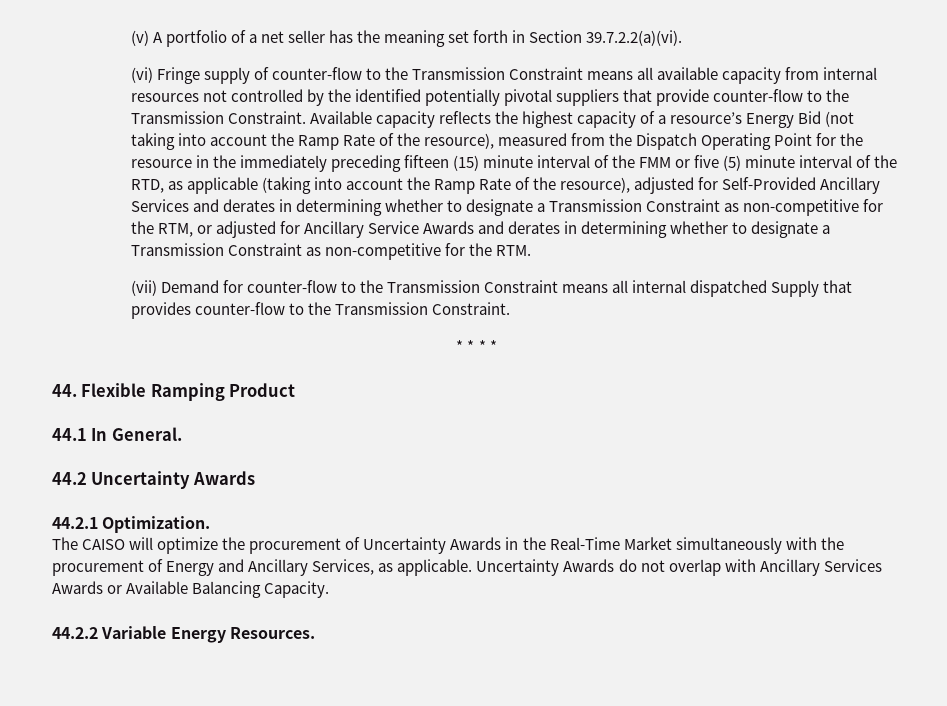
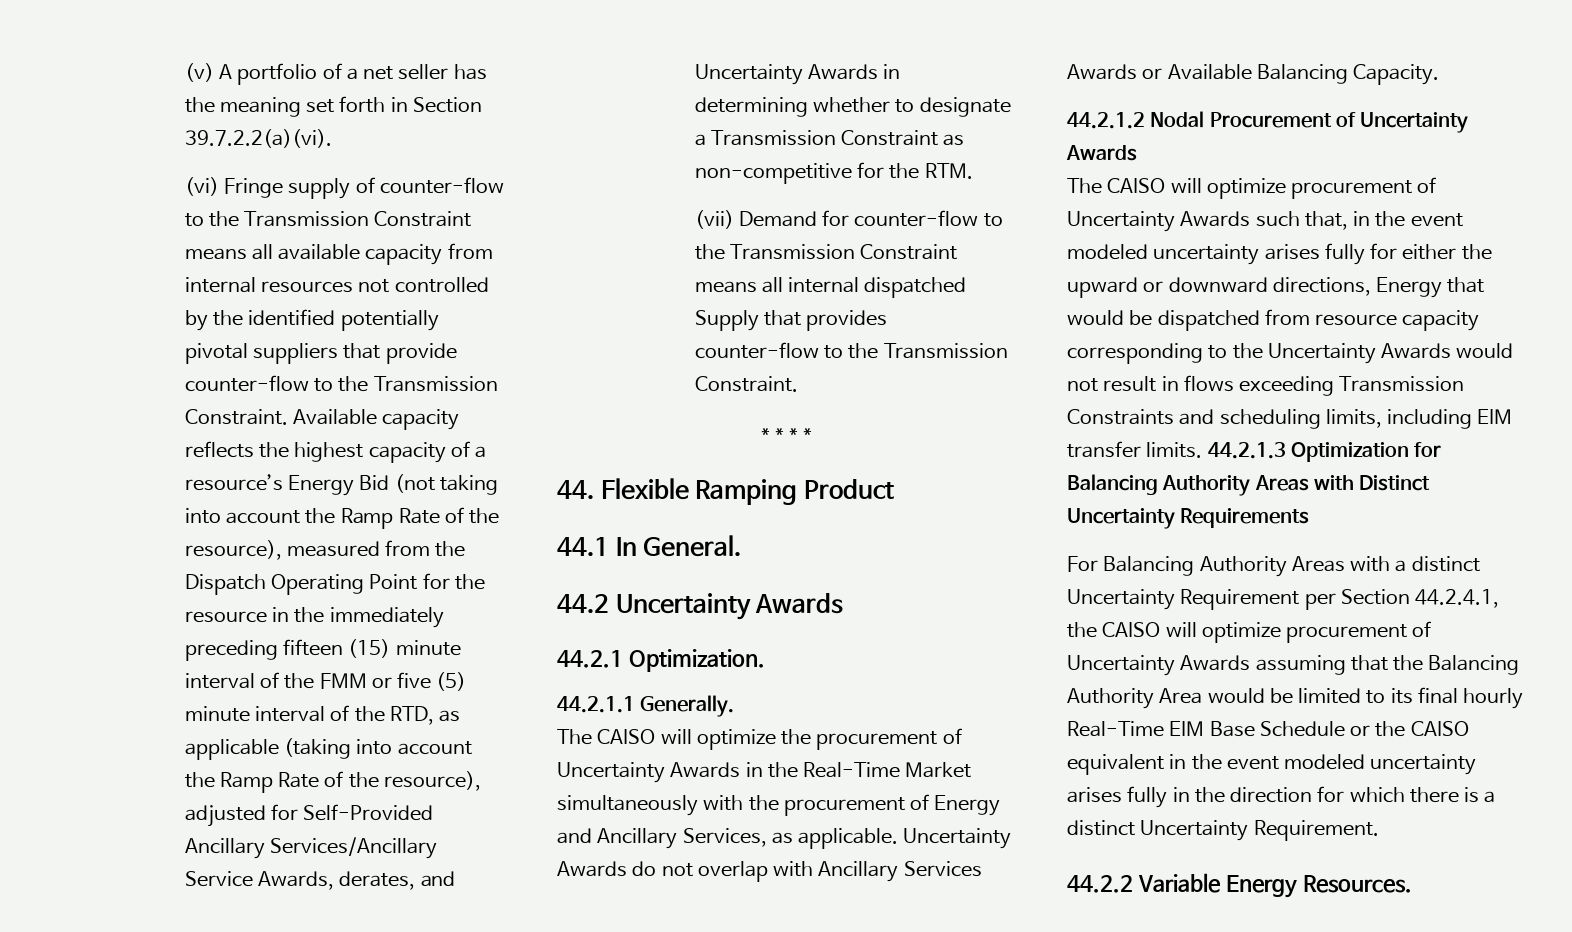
- Available capacity reflects the highest capacity of a resource’s Energy Bid (not taking into account the Ramp Rate of the resource), measured from the Dispatch Operating Point for the resource in the immediately preceding fifteen (15) minute interval of the FMM or five (5) minute interval of the RTD, as applicable (taking into account the Ramp Rate of the resource), adjusted for Self-Provided Ancillary Services and derates in determining whether to designate a Transmission Constraint as non-competitive for the RTM, or adjusted for Ancillary Service Awards and derates in determining whether to designate a Transmission Constraint as non-competitive for the RTM.
+ Available capacity reflects the highest capacity of a resource’s Energy Bid (not taking into account the Ramp Rate of the resource), measured from the Dispatch Operating Point for the resource in the immediately preceding fifteen (15) minute interval of the FMM or five (5) minute interval of the RTD, as applicable (taking into account the Ramp Rate of the resource), adjusted for Self-Provided Ancillary Services/Ancillary Service Awards, derates, and Uncertainty Awards in determining whether to designate a Transmission Constraint as non-competitive for the RTM.
+ 44.2.1.1 Generally.
+ 44.2.1.2 Nodal Procurement of Uncertainty Awards
+ The CAISO will optimize procurement of Uncertainty Awards such that, in the event modeled uncertainty arises fully for either the upward or downward directions, Energy that would be dispatched from resource capacity corresponding to the Uncertainty Awards would not result in flows exceeding Transmission Constraints and scheduling limits, including EIM transfer limits. 44.2.1.3 Optimization for Balancing Authority Areas with Distinct Uncertainty Requirements
+ For Balancing Authority Areas with a distinct Uncertainty Requirement per Section 44.2.4.1, the CAISO will optimize procurement of Uncertainty Awards assuming that the Balancing Authority Area would be limited to its final hourly Real-Time EIM Base Schedule or the CAISO equivalent in the event modeled uncertainty arises fully in the direction for which there is a distinct Uncertainty Requirement.

